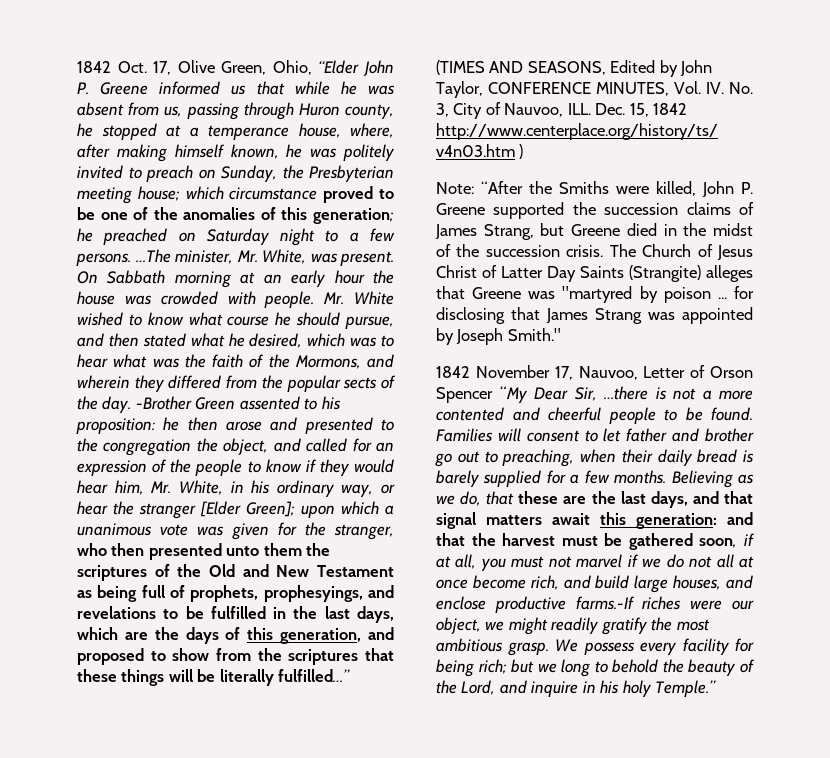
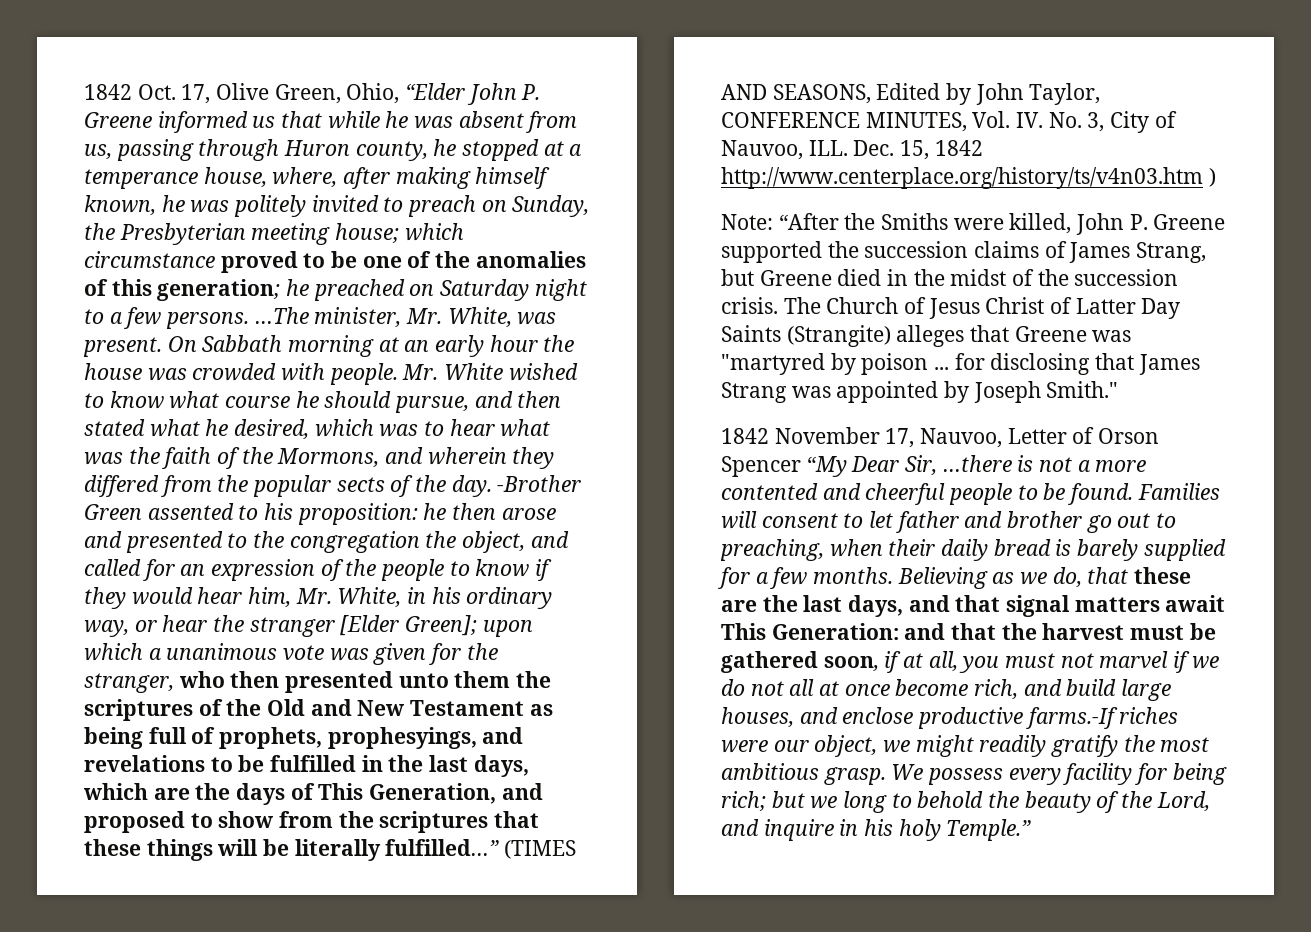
- upon which a unanimous vote was given for the stranger, who then presented unto them the scriptures of the Old and New Testament as being full of prophets, prophesyings, and revelations to be fulfilled in the last days, which are the days of this generation, and proposed to show from the scriptures that these things will be literally fulfilled…”
+ upon which a unanimous vote was given for the stranger, who then presented unto them the scriptures of the Old and New Testament as being full of prophets, prophesyings, and revelations to be fulfilled in the last days, which are the days of This Generation, and proposed to show from the scriptures that these things will be literally fulfilled…”
- Believing as we do, that these are the last days, and that signal matters await this generation: and that the harvest must be gathered soon, if at all, you must not marvel if we do not all at once become rich, and build large houses, and enclose productive farms.-If riches were our object, we might readily gratify the most ambitious grasp.
+ Believing as we do, that these are the last days, and that signal matters await This Generation: and that the harvest must be gathered soon, if at all, you must not marvel if we do not all at once become rich, and build large houses, and enclose productive farms.-If riches were our object, we might readily gratify the most ambitious grasp.

